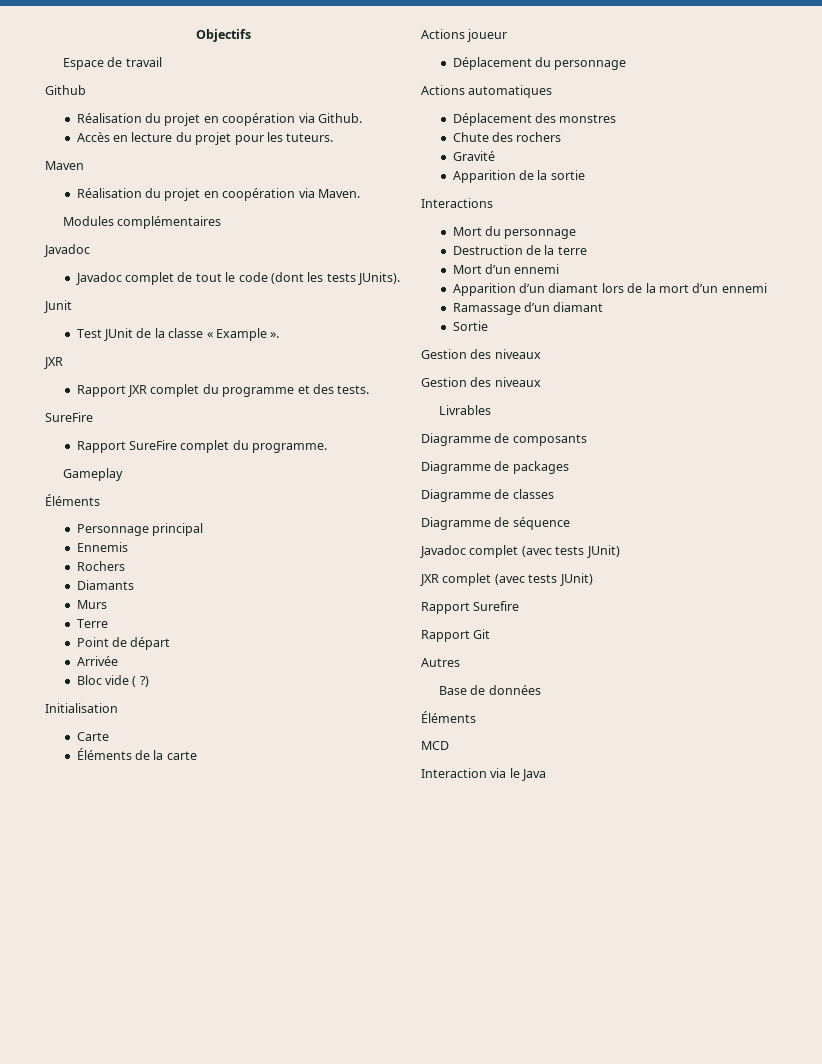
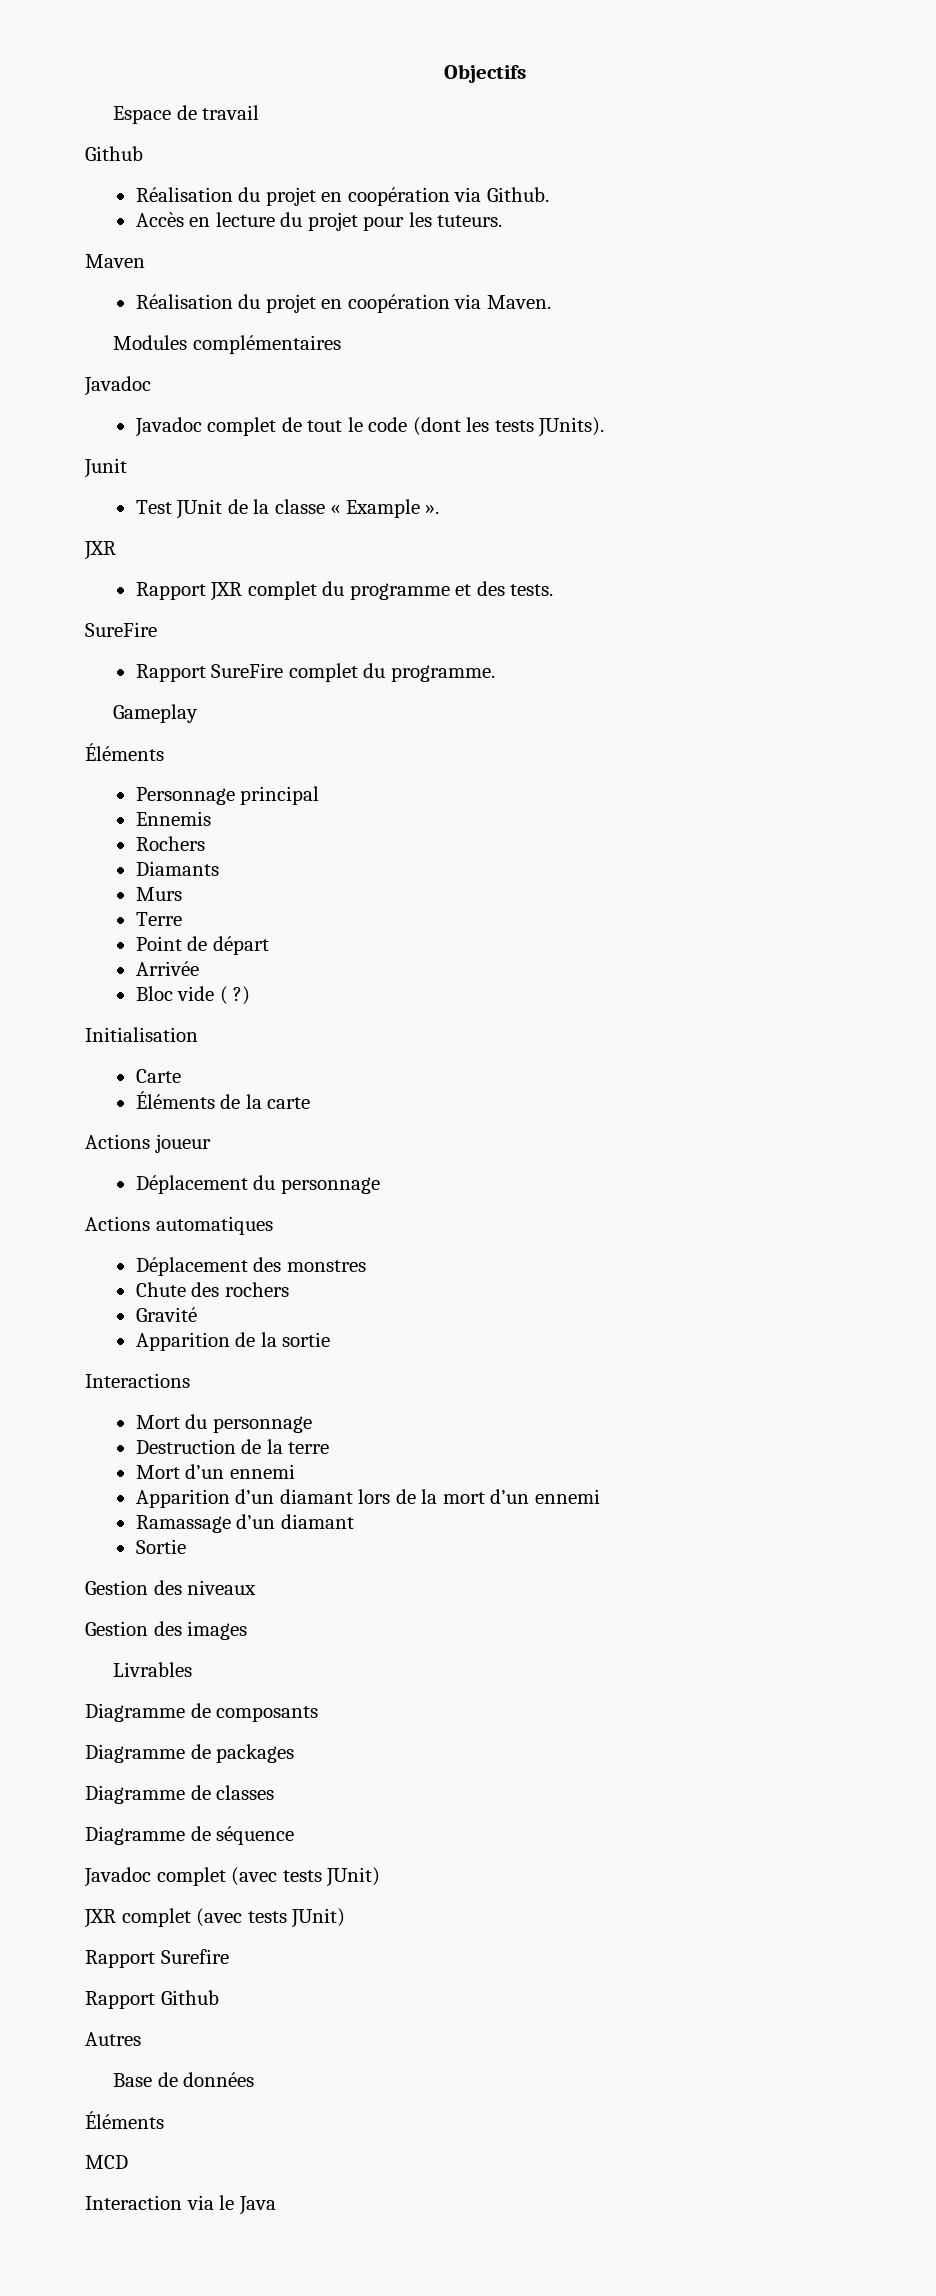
  Sortie
  Gestion des niveaux
- Gestion des niveaux
+ Gestion des images
- Rapport Git
+ Rapport Github

